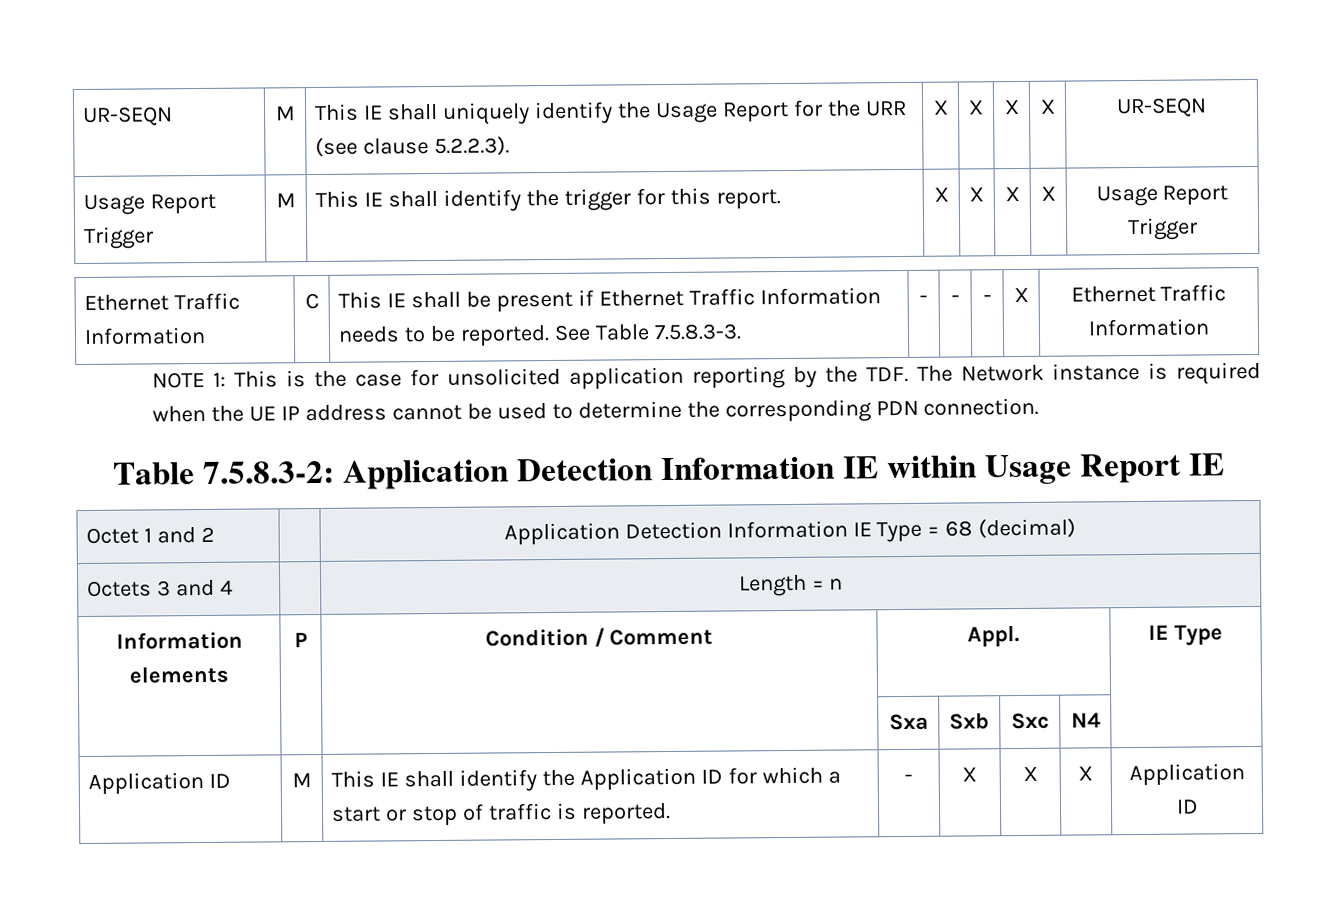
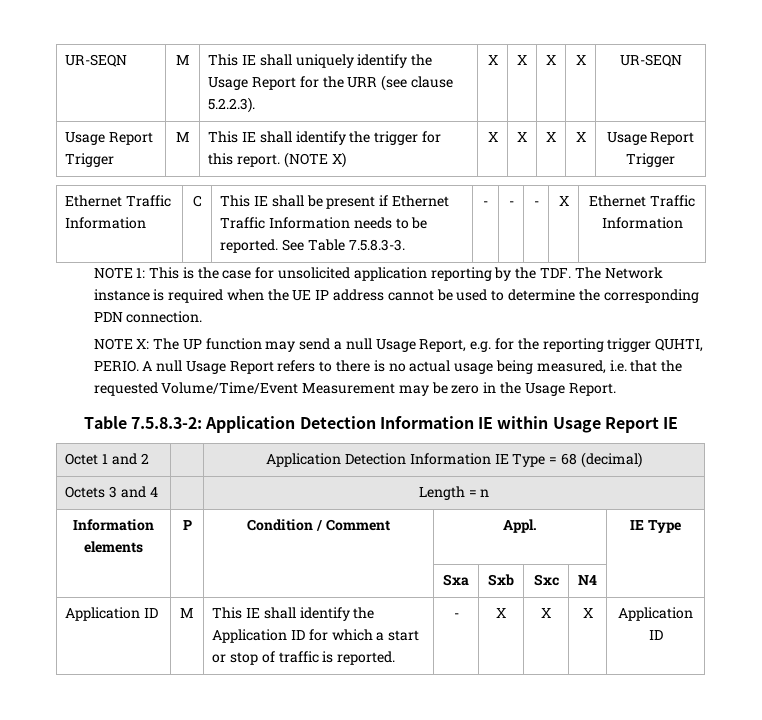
- Usage Report Trigger | M | This IE shall identify the trigger for this report. | X | X | X | X | Usage Report Trigger
+ Usage Report Trigger | M | This IE shall identify the trigger for this report. (NOTE X) | X | X | X | X | Usage Report Trigger
+ NOTE X: The UP function may send a null Usage Report, e.g. for the reporting trigger QUHTI, PERIO. A null Usage Report refers to there is no actual usage being measured, i.e. that the requested Volume/Time/Event Measurement may be zero in the Usage Report.

